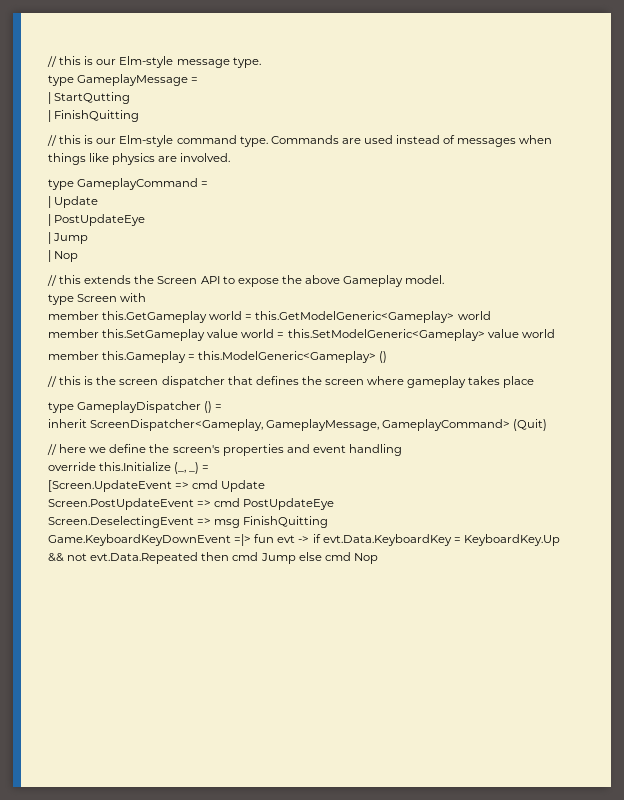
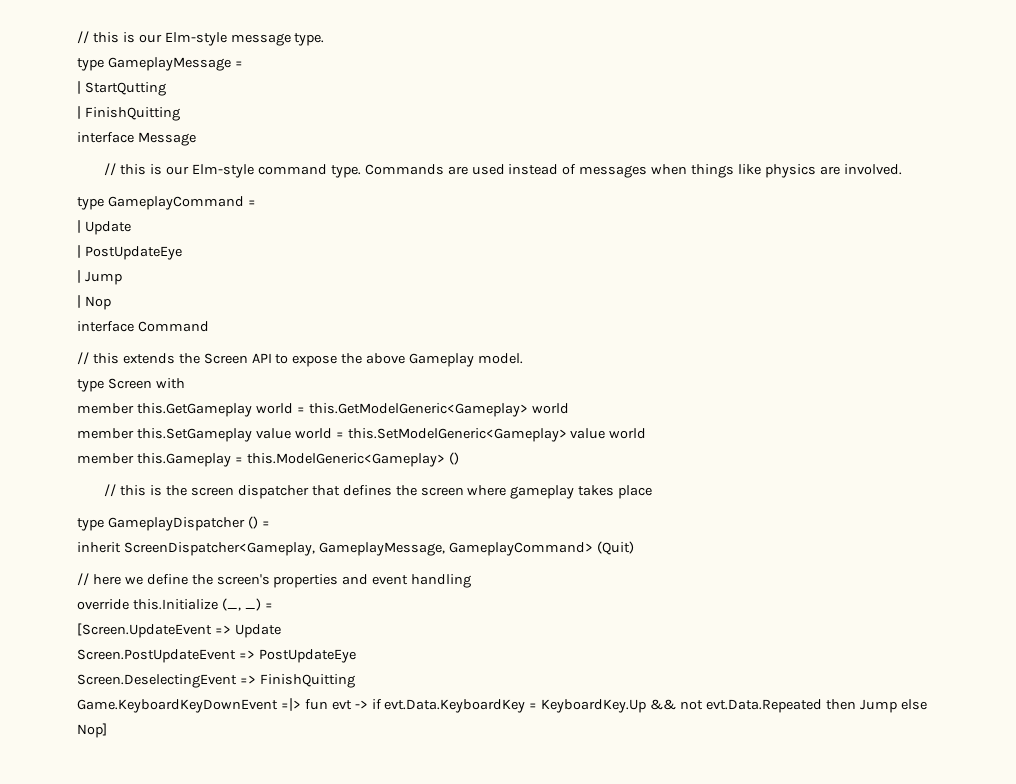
+ interface Message
+ interface Command
- [Screen.UpdateEvent => cmd Update
+ [Screen.UpdateEvent => Update
- Screen.PostUpdateEvent => cmd PostUpdateEye
+ Screen.PostUpdateEvent => PostUpdateEye
- Screen.DeselectingEvent => msg FinishQuitting
+ Screen.DeselectingEvent => FinishQuitting
- Game.KeyboardKeyDownEvent =|> fun evt -> if evt.Data.KeyboardKey = KeyboardKey.Up && not evt.Data.Repeated then cmd Jump else cmd Nop
+ Game.KeyboardKeyDownEvent =|> fun evt -> if evt.Data.KeyboardKey = KeyboardKey.Up && not evt.Data.Repeated then Jump else Nop]

